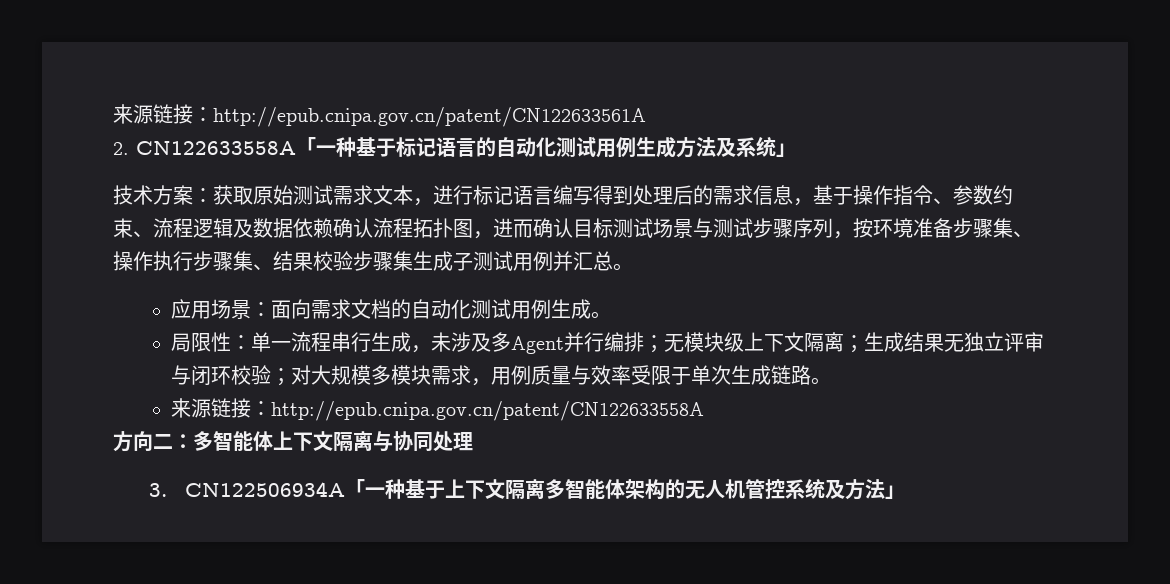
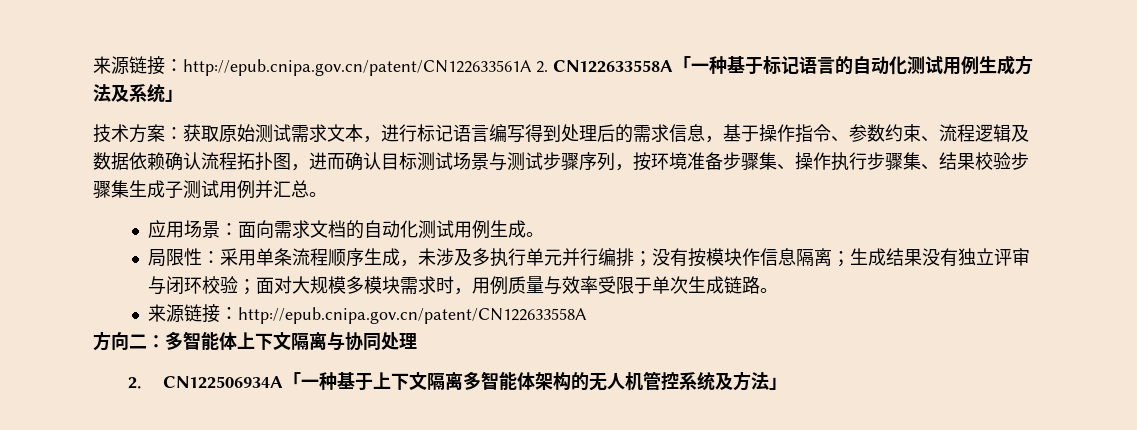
- 来源链接：http://epub.cnipa.gov.cn/patent/CN122633561A
- 2. CN122633558A「一种基于标记语言的自动化测试用例生成方法及系统」
+ 来源链接：http://epub.cnipa.gov.cn/patent/CN122633561A 2. CN122633558A「一种基于标记语言的自动化测试用例生成方法及系统」
- 局限性：单一流程串行生成，未涉及多Agent并行编排；无模块级上下文隔离；生成结果无独立评审与闭环校验；对大规模多模块需求，用例质量与效率受限于单次生成链路。
+ 局限性：采用单条流程顺序生成，未涉及多执行单元并行编排；没有按模块作信息隔离；生成结果没有独立评审与闭环校验；面对大规模多模块需求时，用例质量与效率受限于单次生成链路。
- 3. CN122506934A「一种基于上下文隔离多智能体架构的无人机管控系统及方法」
+ 2. CN122506934A「一种基于上下文隔离多智能体架构的无人机管控系统及方法」

